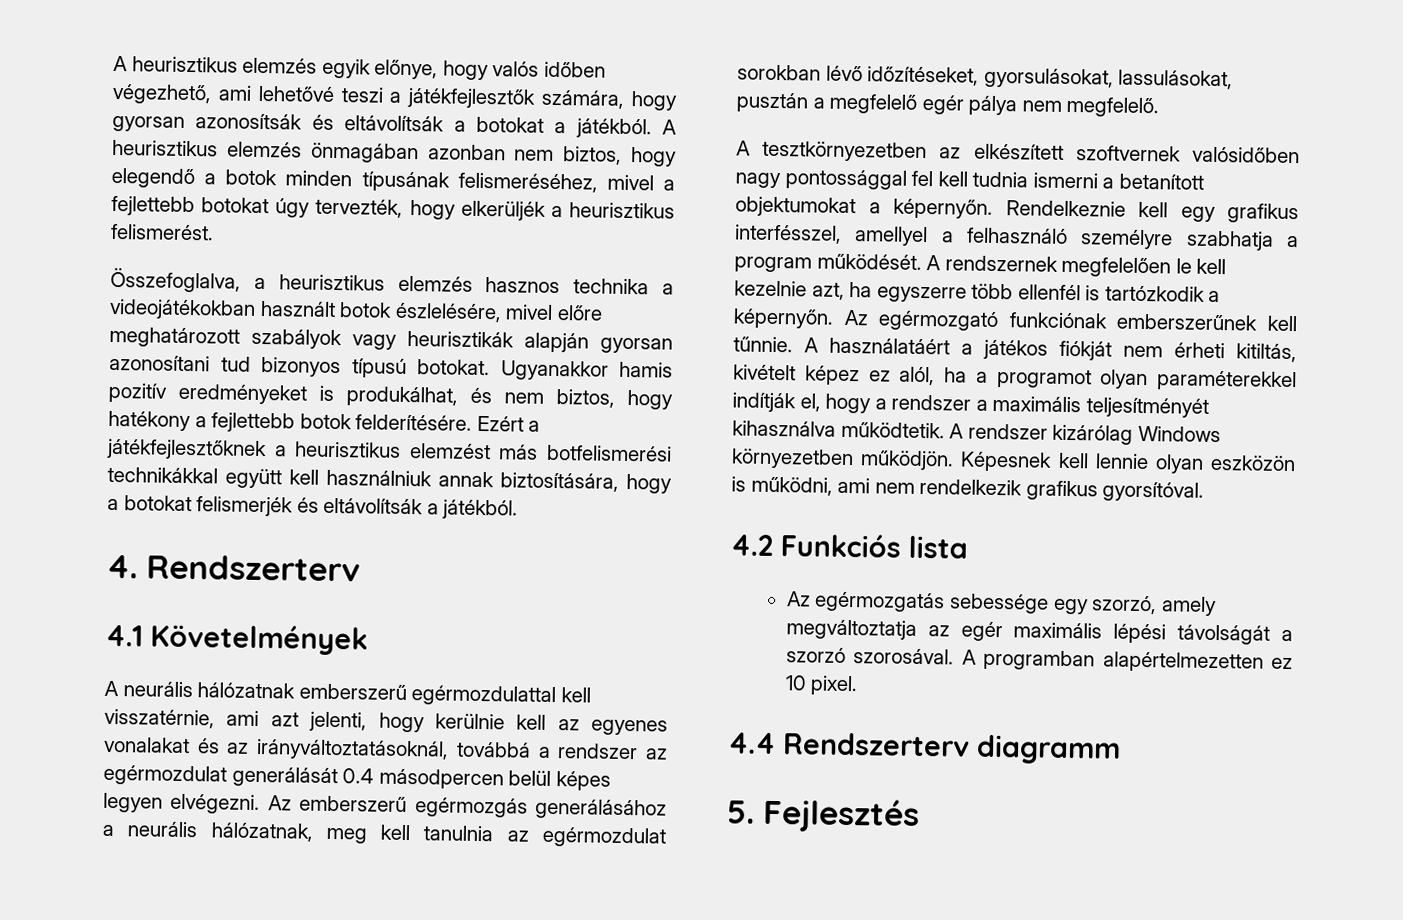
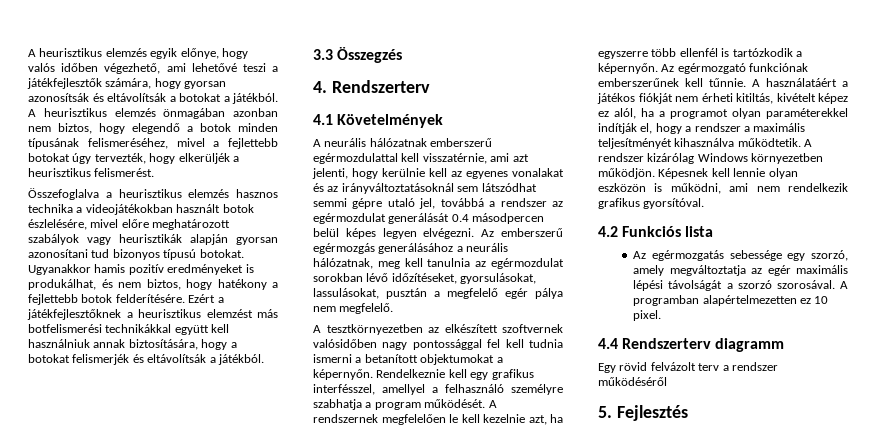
- Összefoglalva, a heurisztikus elemzés hasznos technika a videojátékokban használt botok észlelésére, mivel előre meghatározott szabályok vagy heurisztikák alapján gyorsan azonosítani tud bizonyos típusú botokat.
+ Összefoglalva a heurisztikus elemzés hasznos technika a videojátékokban használt botok észlelésére, mivel előre meghatározott szabályok vagy heurisztikák alapján gyorsan azonosítani tud bizonyos típusú botokat.
+ 3.3 Összegzés
- A neurális hálózatnak emberszerű egérmozdulattal kell visszatérnie, ami azt jelenti, hogy kerülnie kell az egyenes vonalakat és az irányváltoztatásoknál, továbbá a rendszer az egérmozdulat generálását 0.4 másodpercen belül képes legyen elvégezni.
+ A neurális hálózatnak emberszerű egérmozdulattal kell visszatérnie, ami azt jelenti, hogy kerülnie kell az egyenes vonalakat és az irányváltoztatásoknál sem látszódhat semmi gépre utaló jel, továbbá a rendszer az egérmozdulat generálását 0.4 másodpercen belül képes legyen elvégezni.
+ Egy rövid felvázolt terv a rendszer működéséről

